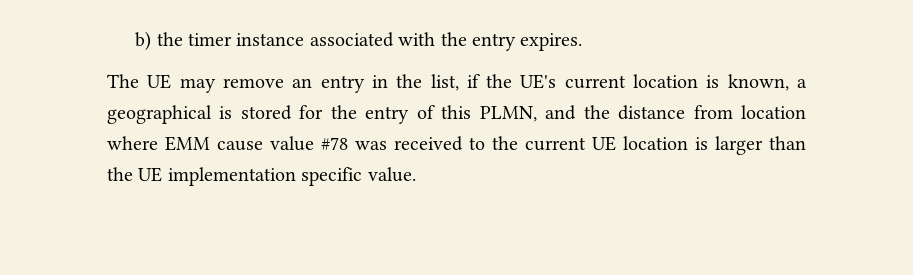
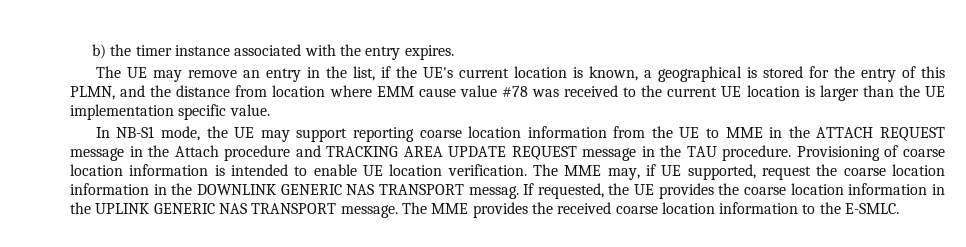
+ In NB-S1 mode, the UE may support reporting coarse location information from the UE to MME in the ATTACH REQUEST message in the Attach procedure and TRACKING AREA UPDATE REQUEST message in the TAU procedure. Provisioning of coarse location information is intended to enable UE location verification. The MME may, if UE supported, request the coarse location information in the DOWNLINK GENERIC NAS TRANSPORT messag. If requested, the UE provides the coarse location information in the UPLINK GENERIC NAS TRANSPORT message. The MME provides the received coarse location information to the E-SMLC.

